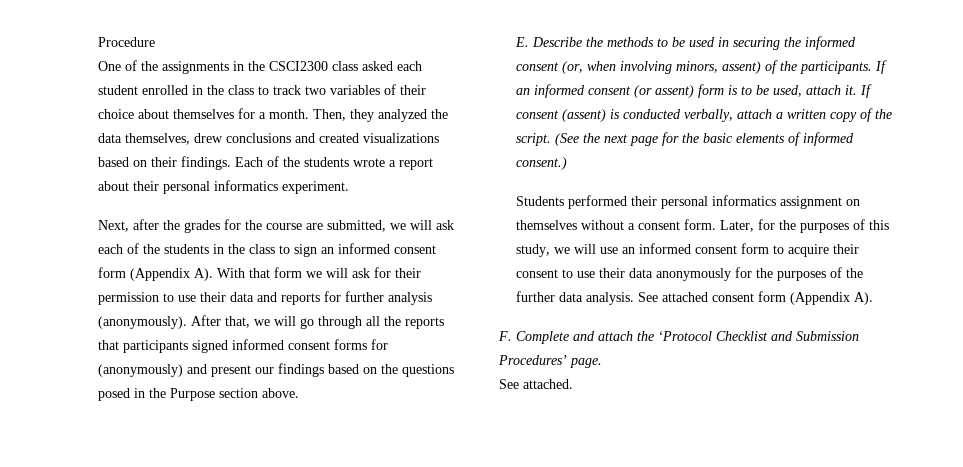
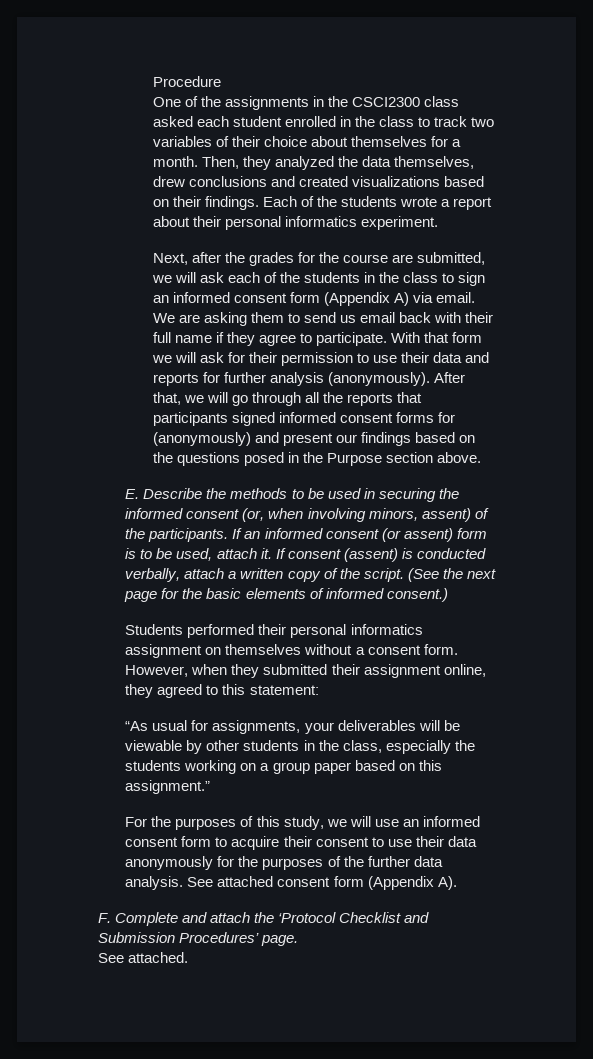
- Next, after the grades for the course are submitted, we will ask each of the students in the class to sign an informed consent form (Appendix A). With that form we will ask for their permission to use their data and reports for further analysis (anonymously).
+ Next, after the grades for the course are submitted, we will ask each of the students in the class to sign an informed consent form (Appendix A) via email. We are asking them to send us email back with their full name if they agree to participate. With that form we will ask for their permission to use their data and reports for further analysis (anonymously).
- Later, for the purposes of this study, we will use an informed consent form to acquire their consent to use their data anonymously for the purposes of the further data analysis.
+ However, when they submitted their assignment online, they agreed to this statement:
+ “As usual for assignments, your deliverables will be viewable by other students in the class, especially the students working on a group paper based on this assignment.”
+ For the purposes of this study, we will use an informed consent form to acquire their consent to use their data anonymously for the purposes of the further data analysis.

